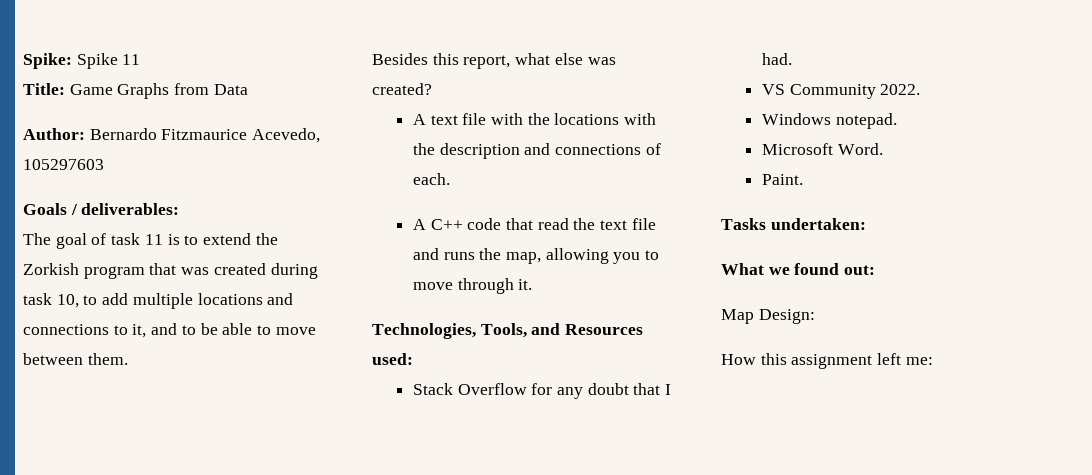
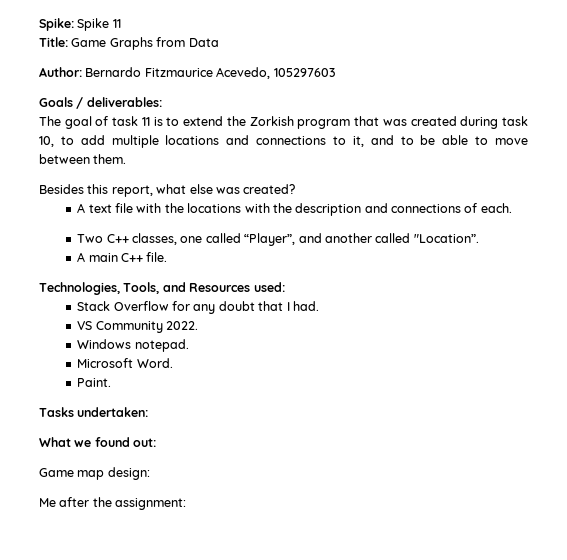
- A C++ code that read the text file and runs the map, allowing you to move through it.
+ Two C++ classes, one called “Player”, and another called "Location”.
+ A main C++ file.
- Map Design:
- How this assignment left me:
+ Game map design:
+ Me after the assignment:

